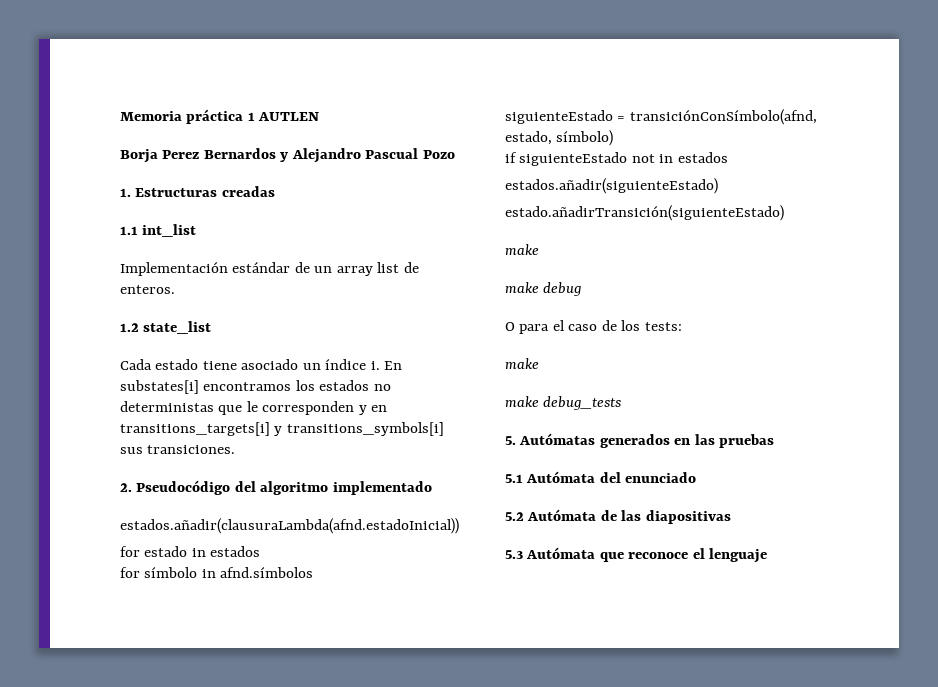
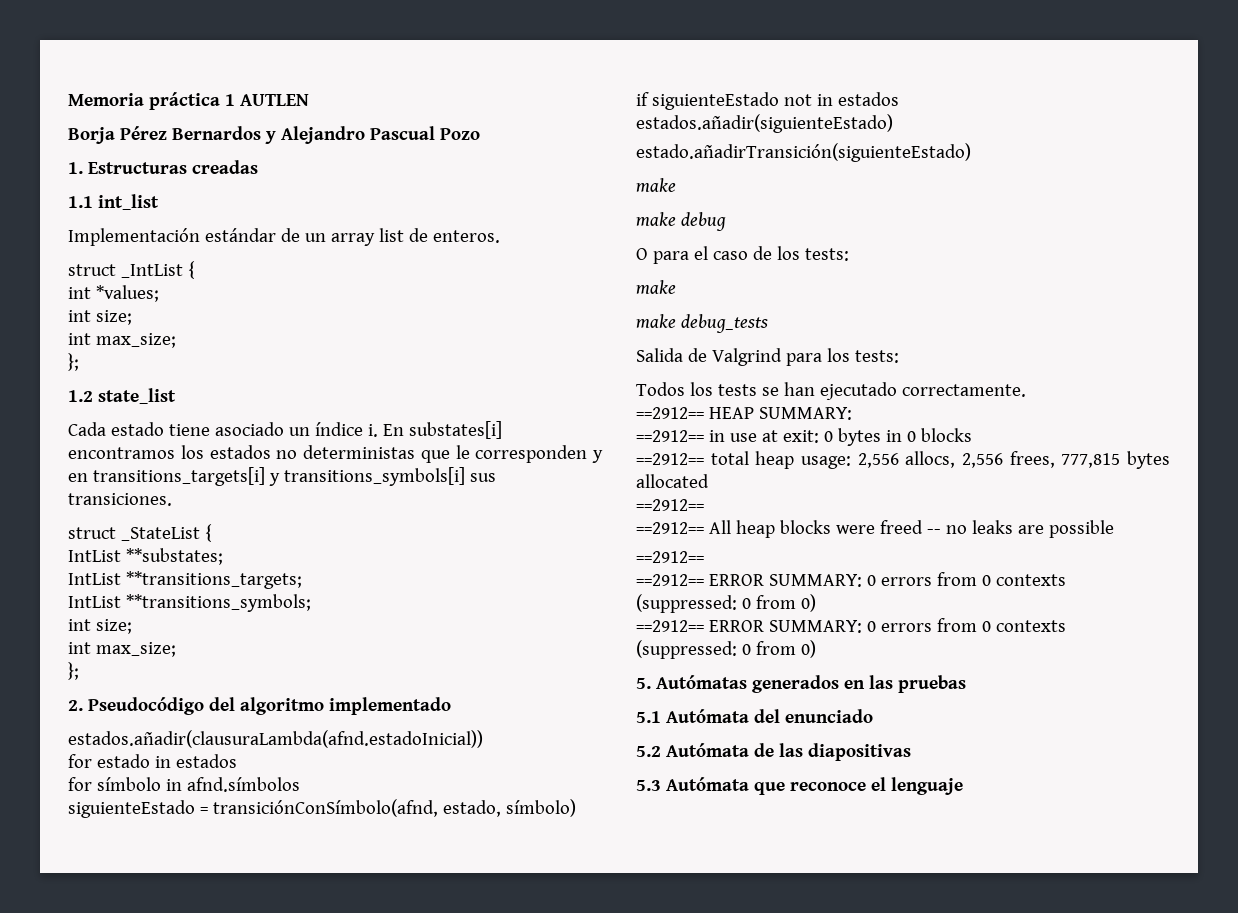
- Borja Perez Bernardos y Alejandro Pascual Pozo
+ Borja Pérez Bernardos y Alejandro Pascual Pozo
+ struct _IntList {
+ int *values;
+ int size;
+ int max_size;
+ };
+ struct _StateList {
+ IntList **substates;
+ IntList **transitions_targets;
+ IntList **transitions_symbols;
+ int size;
+ int max_size;
+ };
+ Salida de Valgrind para los tests:
+ Todos los tests se han ejecutado correctamente.
+ ==2912== HEAP SUMMARY:
+ ==2912== in use at exit: 0 bytes in 0 blocks
+ ==2912== total heap usage: 2,556 allocs, 2,556 frees, 777,815 bytes allocated
+ ==2912==
+ ==2912== All heap blocks were freed -- no leaks are possible
+ ==2912==
+ ==2912== ERROR SUMMARY: 0 errors from 0 contexts (suppressed: 0 from 0)
+ ==2912== ERROR SUMMARY: 0 errors from 0 contexts (suppressed: 0 from 0)

